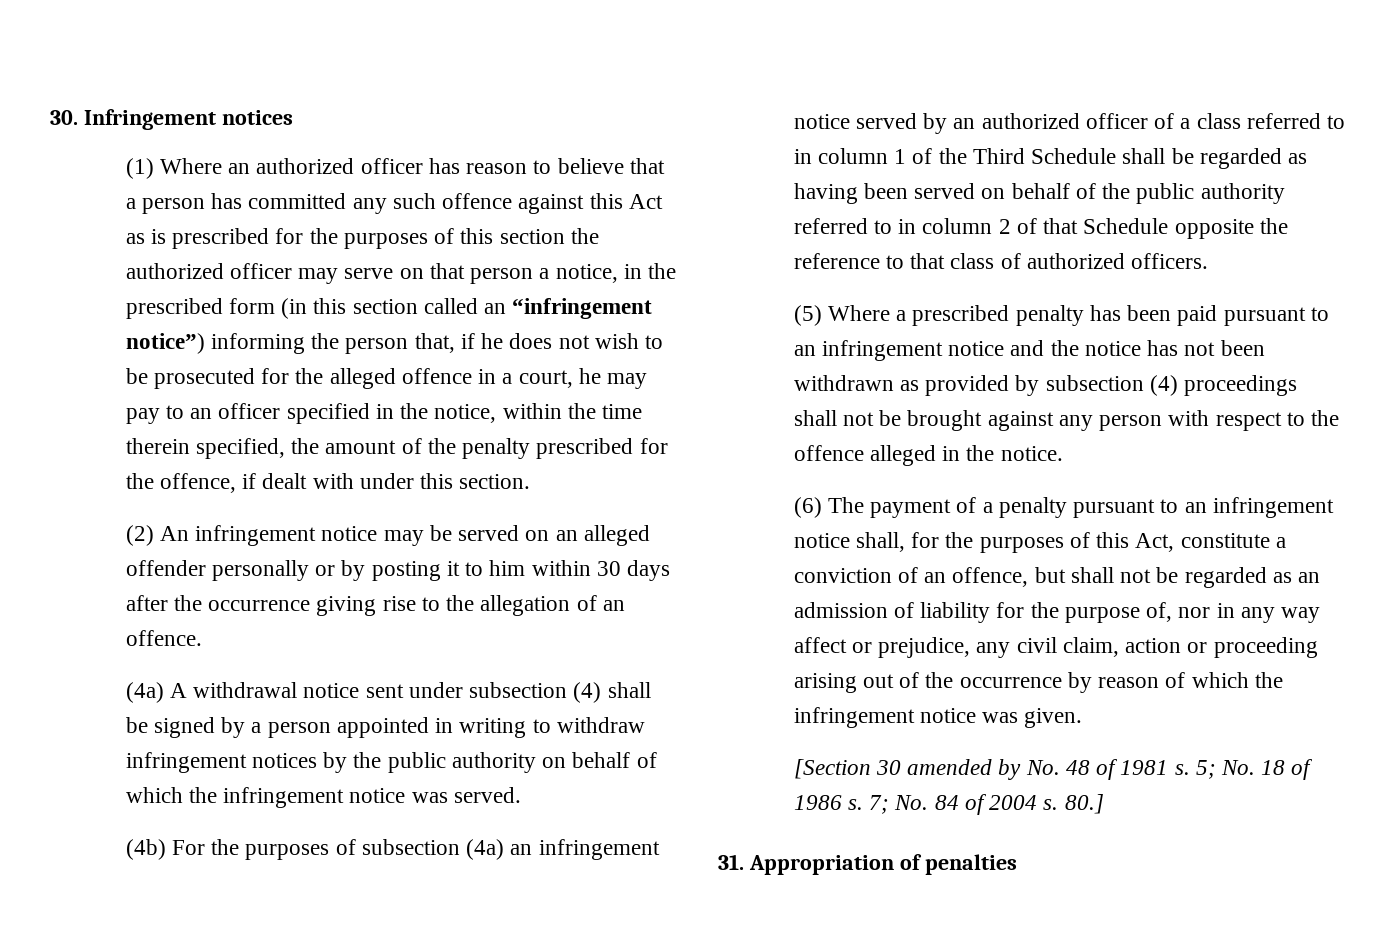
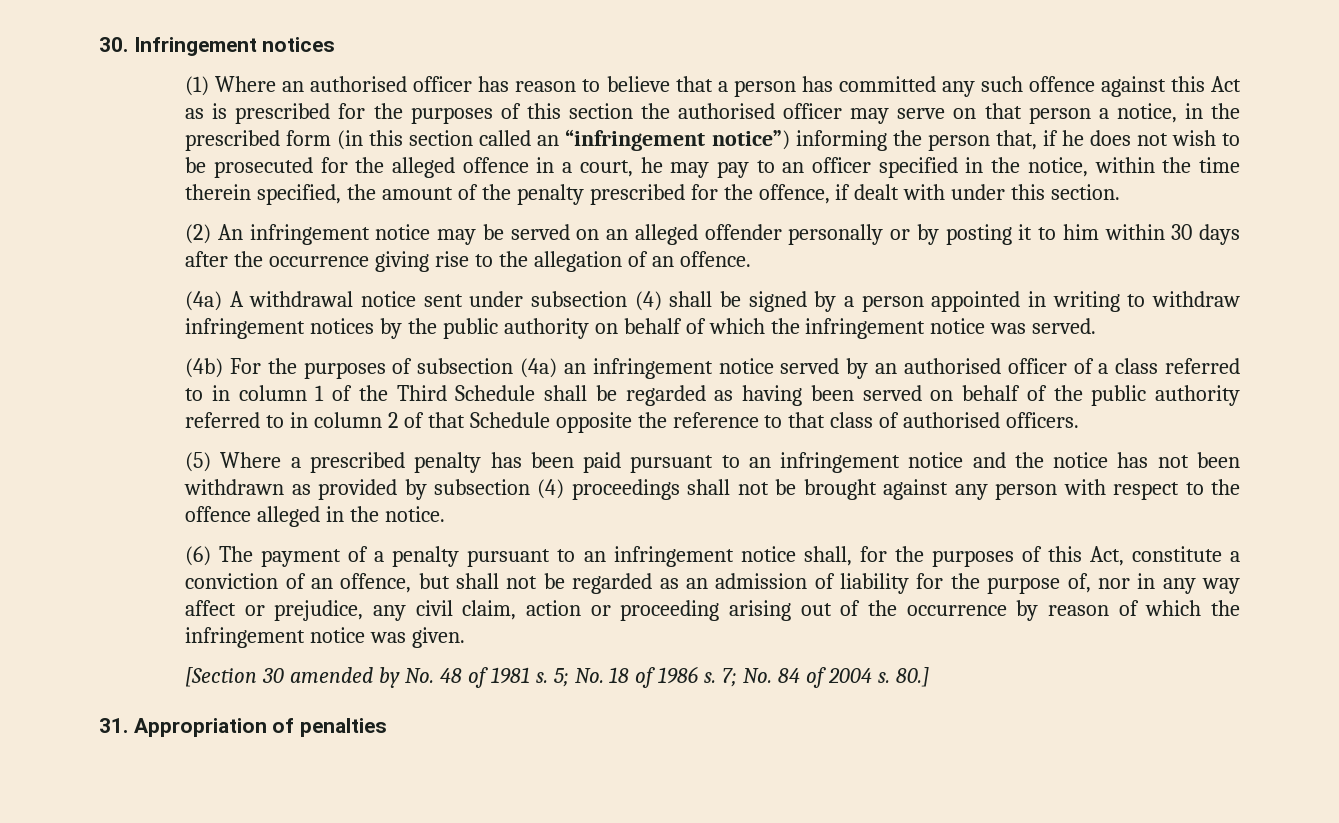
- (1) Where an authorized officer has reason to believe that a person has committed any such offence against this Act as is prescribed for the purposes of this section the authorized officer may serve on that person a notice, in the prescribed form (in this section called an “infringement notice”) informing the person that, if he does not wish to be prosecuted for the alleged offence in a court, he may pay to an officer specified in the notice, within the time therein specified, the amount of the penalty prescribed for the offence, if dealt with under this section.
+ (1) Where an authorised officer has reason to believe that a person has committed any such offence against this Act as is prescribed for the purposes of this section the authorised officer may serve on that person a notice, in the prescribed form (in this section called an “infringement notice”) informing the person that, if he does not wish to be prosecuted for the alleged offence in a court, he may pay to an officer specified in the notice, within the time therein specified, the amount of the penalty prescribed for the offence, if dealt with under this section.
- (4b) For the purposes of subsection (4a) an infringement notice served by an authorized officer of a class referred to in column 1 of the Third Schedule shall be regarded as having been served on behalf of the public authority referred to in column 2 of that Schedule opposite the reference to that class of authorized officers.
+ (4b) For the purposes of subsection (4a) an infringement notice served by an authorised officer of a class referred to in column 1 of the Third Schedule shall be regarded as having been served on behalf of the public authority referred to in column 2 of that Schedule opposite the reference to that class of authorised officers.

